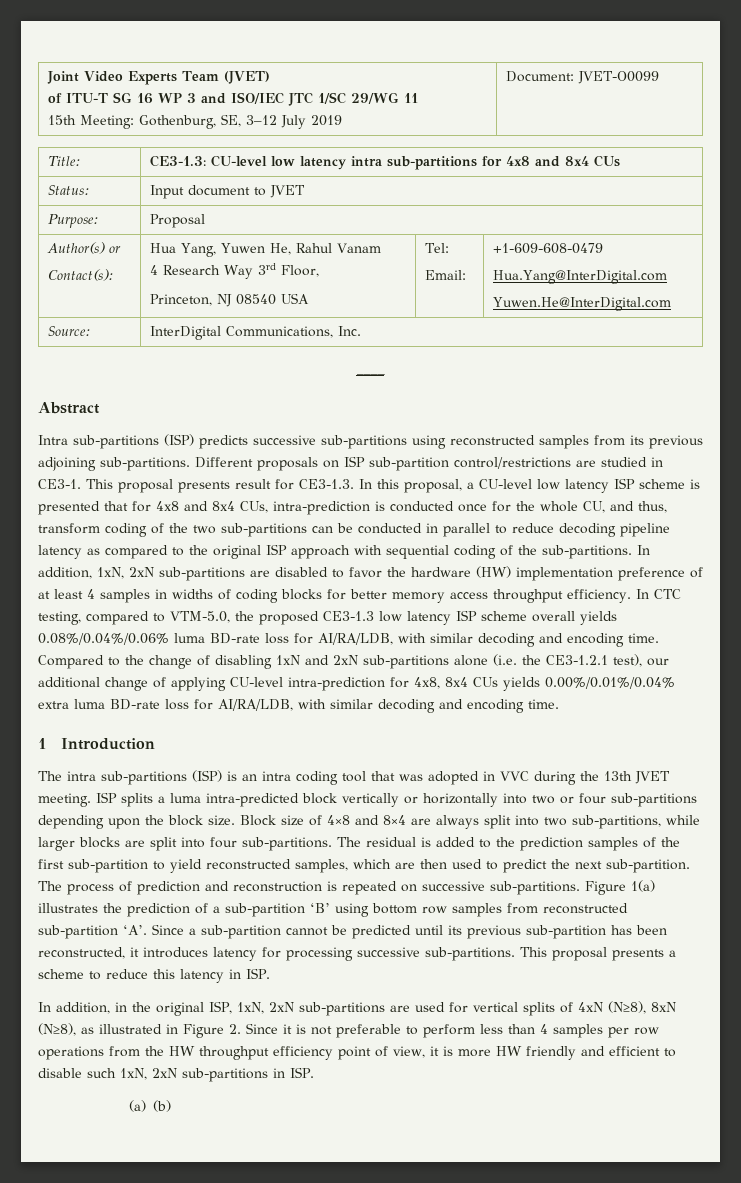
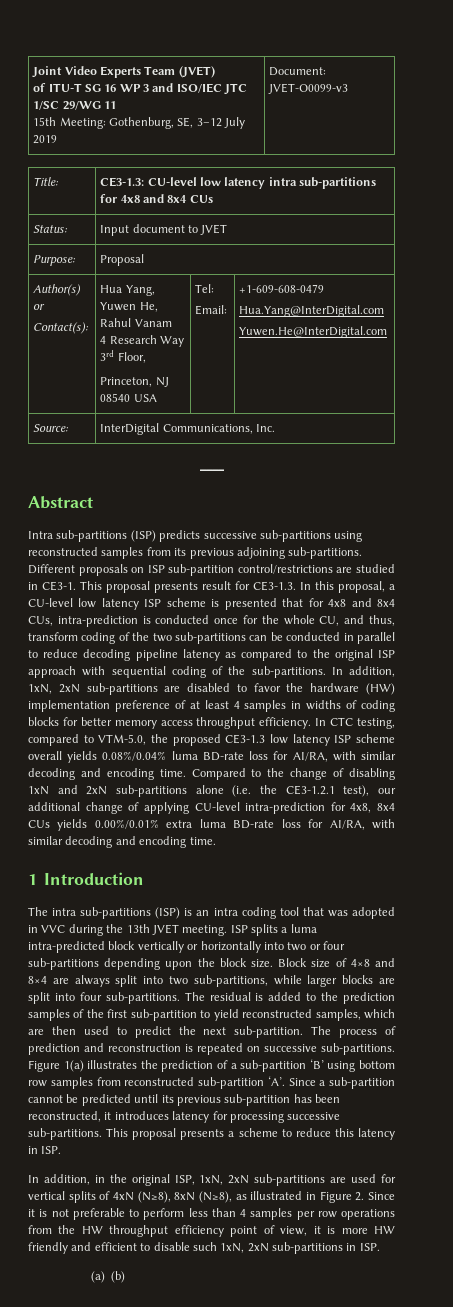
  Joint Video Experts Team (JVET)
  of ITU-T SG 16 WP 3 and ISO/IEC JTC 1/SC 29/WG 11
- 15th Meeting: Gothenburg, SE, 3–12 July 2019 | Document: JVET-O0099
+ 15th Meeting: Gothenburg, SE, 3–12 July 2019 | Document: JVET-O0099-v3
- In CTC testing, compared to VTM-5.0, the proposed CE3-1.3 low latency ISP scheme overall yields 0.08%/0.04%/0.06% luma BD-rate loss for AI/RA/LDB, with similar decoding and encoding time.
+ In CTC testing, compared to VTM-5.0, the proposed CE3-1.3 low latency ISP scheme overall yields 0.08%/0.04% luma BD-rate loss for AI/RA, with similar decoding and encoding time.
- Compared to the change of disabling 1xN and 2xN sub-partitions alone (i.e. the CE3-1.2.1 test), our additional change of applying CU-level intra-prediction for 4x8, 8x4 CUs yields 0.00%/0.01%/0.04% extra luma BD-rate loss for AI/RA/LDB, with similar decoding and encoding time.
+ Compared to the change of disabling 1xN and 2xN sub-partitions alone (i.e. the CE3-1.2.1 test), our additional change of applying CU-level intra-prediction for 4x8, 8x4 CUs yields 0.00%/0.01% extra luma BD-rate loss for AI/RA, with similar decoding and encoding time.

